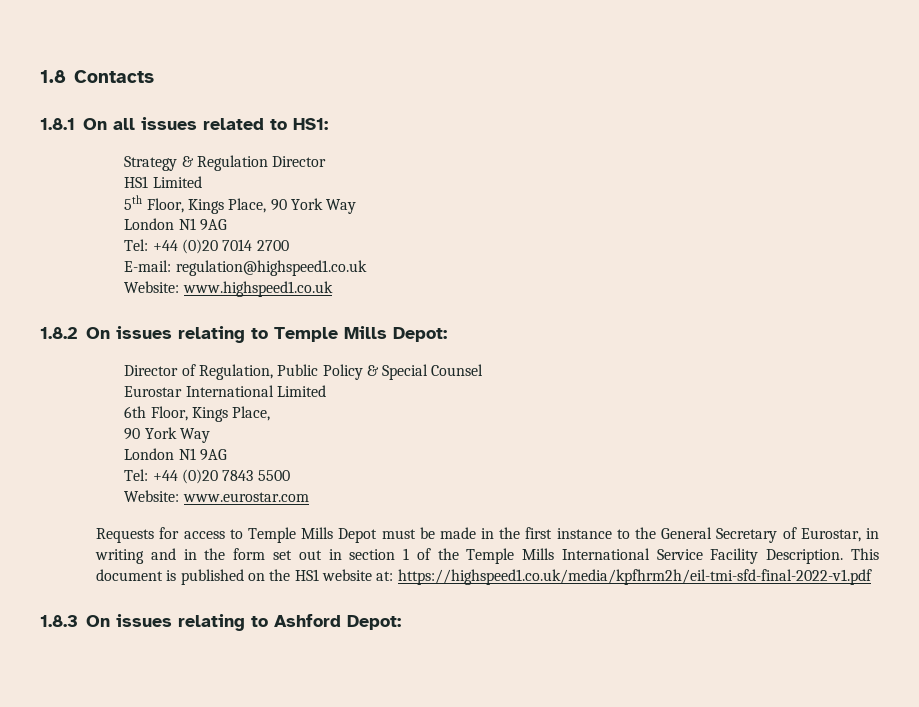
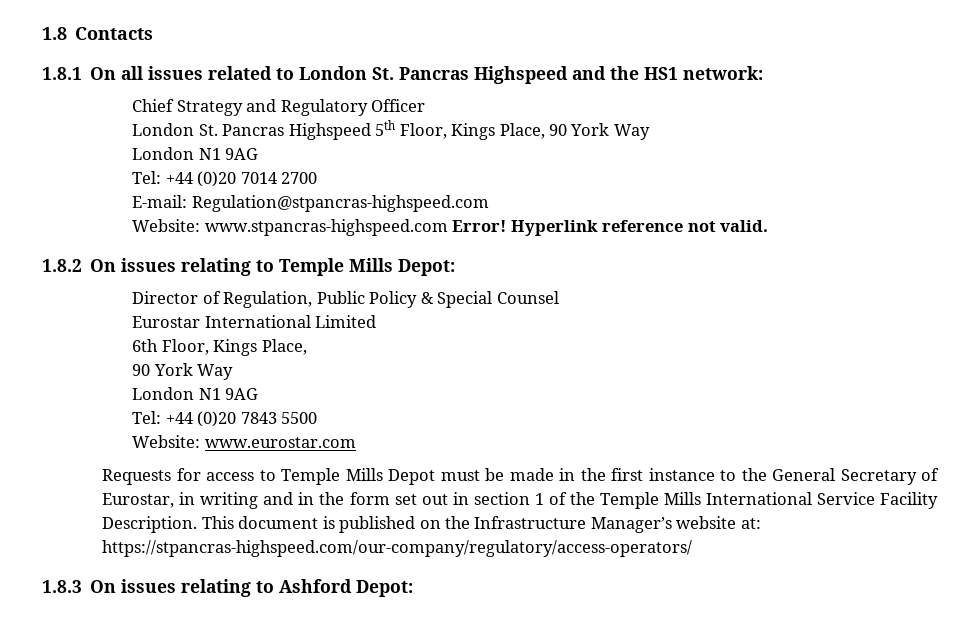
- 1.8.1 On all issues related to HS1:
- Strategy & Regulation Director
- HS1 Limited
- 5th Floor, Kings Place, 90 York Way
+ 1.8.1 On all issues related to London St. Pancras Highspeed and the HS1 network:
+ Chief Strategy and Regulatory Officer
+ London St. Pancras Highspeed 5th Floor, Kings Place, 90 York Way
- E-mail: regulation@highspeed1.co.uk
- Website: www.highspeed1.co.uk
+ E-mail: Regulation@stpancras-highspeed.com
+ Website: www.stpancras-highspeed.com Error! Hyperlink reference not valid.
- This document is published on the HS1 website at: https://highspeed1.co.uk/media/kpfhrm2h/eil-tmi-sfd-final-2022-v1.pdf
+ This document is published on the Infrastructure Manager’s website at: https://stpancras-highspeed.com/our-company/regulatory/access-operators/

